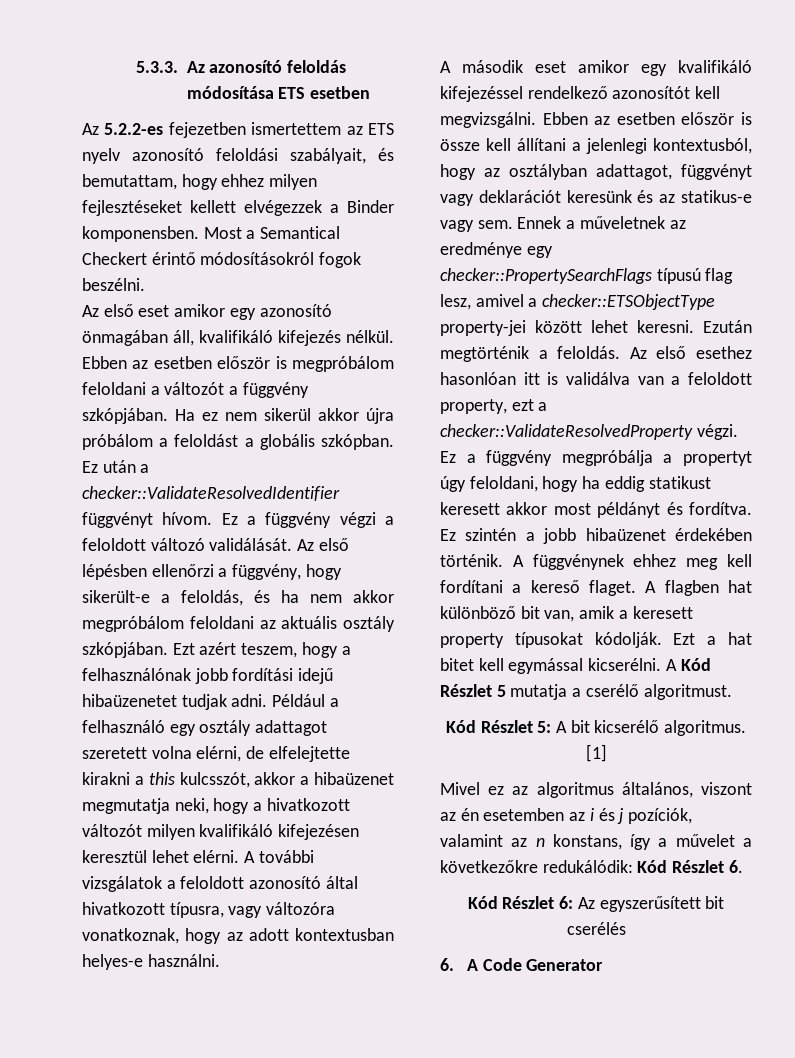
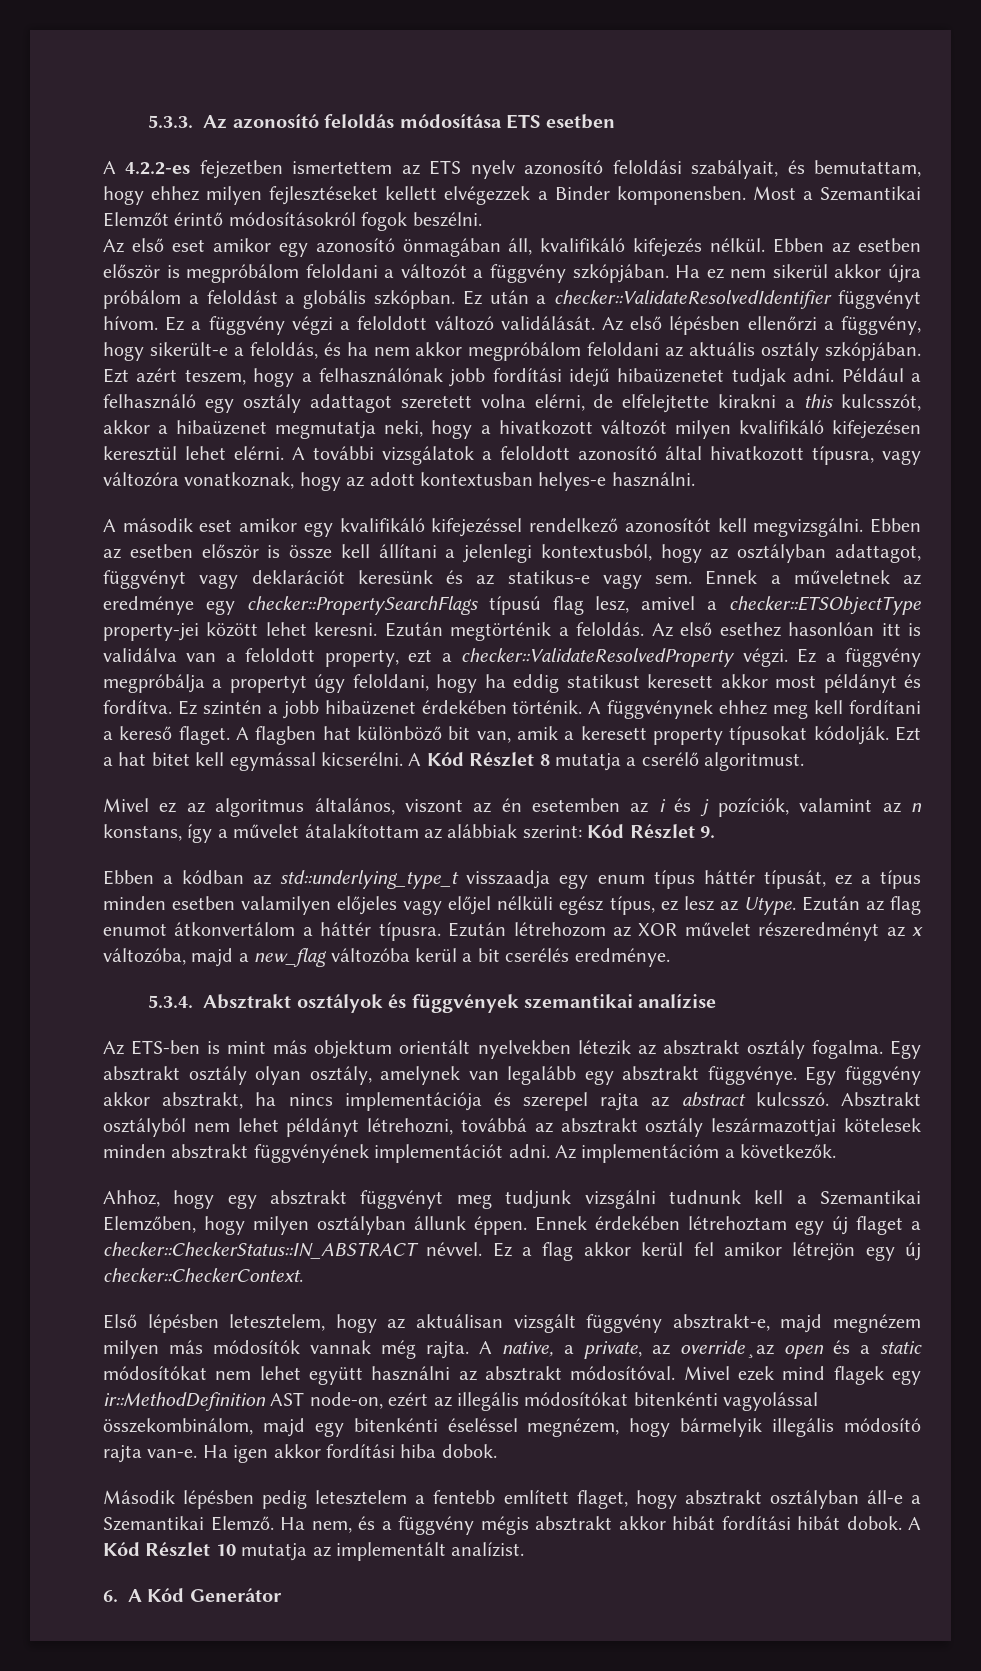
- Az 5.2.2-es fejezetben ismertettem az ETS nyelv azonosító feloldási szabályait, és bemutattam, hogy ehhez milyen fejlesztéseket kellett elvégezzek a Binder komponensben.
+ A 4.2.2-es fejezetben ismertettem az ETS nyelv azonosító feloldási szabályait, és bemutattam, hogy ehhez milyen fejlesztéseket kellett elvégezzek a Binder komponensben.
- Most a Semantical Checkert érintő módosításokról fogok beszélni.
+ Most a Szemantikai Elemzőt érintő módosításokról fogok beszélni.
- A Kód Részlet 5 mutatja a cserélő algoritmust.
+ A Kód Részlet 8 mutatja a cserélő algoritmust.
- Kód Részlet 5: A bit kicserélő algoritmus. [1]
- Mivel ez az algoritmus általános, viszont az én esetemben az i és j pozíciók, valamint az n konstans, így a művelet a következőkre redukálódik: Kód Részlet 6.
- Kód Részlet 6: Az egyszerűsített bit cserélés
+ Mivel ez az algoritmus általános, viszont az én esetemben az i és j pozíciók, valamint az n konstans, így a művelet átalakítottam az alábbiak szerint: Kód Részlet 9.
+ Ebben a kódban az std::underlying_type_t visszaadja egy enum típus háttér típusát, ez a típus minden esetben valamilyen előjeles vagy előjel nélküli egész típus, ez lesz az Utype. Ezután az flag enumot átkonvertálom a háttér típusra. Ezután létrehozom az XOR művelet részeredményt az x változóba, majd a new_flag változóba kerül a bit cserélés eredménye.
+ 5.3.4. Absztrakt osztályok és függvények szemantikai analízise
+ Az ETS-ben is mint más objektum orientált nyelvekben létezik az absztrakt osztály fogalma. Egy absztrakt osztály olyan osztály, amelynek van legalább egy absztrakt függvénye. Egy függvény akkor absztrakt, ha nincs implementációja és szerepel rajta az abstract kulcsszó. Absztrakt osztályból nem lehet példányt létrehozni, továbbá az absztrakt osztály leszármazottjai kötelesek minden absztrakt függvényének implementációt adni. Az implementációm a következők.
+ Ahhoz, hogy egy absztrakt függvényt meg tudjunk vizsgálni tudnunk kell a Szemantikai Elemzőben, hogy milyen osztályban állunk éppen. Ennek érdekében létrehoztam egy új flaget a checker::CheckerStatus::IN_ABSTRACT névvel. Ez a flag akkor kerül fel amikor létrejön egy új checker::CheckerContext.
+ Első lépésben letesztelem, hogy az aktuálisan vizsgált függvény absztrakt-e, majd megnézem milyen más módosítók vannak még rajta. A native, a private, az override¸az open és a static módosítókat nem lehet együtt használni az absztrakt módosítóval. Mivel ezek mind flagek egy ir::MethodDefinition AST node-on, ezért az illegális módosítókat bitenkénti vagyolással összekombinálom, majd egy bitenkénti éseléssel megnézem, hogy bármelyik illegális módosító rajta van-e. Ha igen akkor fordítási hiba dobok.
+ Második lépésben pedig letesztelem a fentebb említett flaget, hogy absztrakt osztályban áll-e a Szemantikai Elemző. Ha nem, és a függvény mégis absztrakt akkor hibát fordítási hibát dobok. A Kód Részlet 10 mutatja az implementált analízist.
- 6. A Code Generator
+ 6. A Kód Generátor

